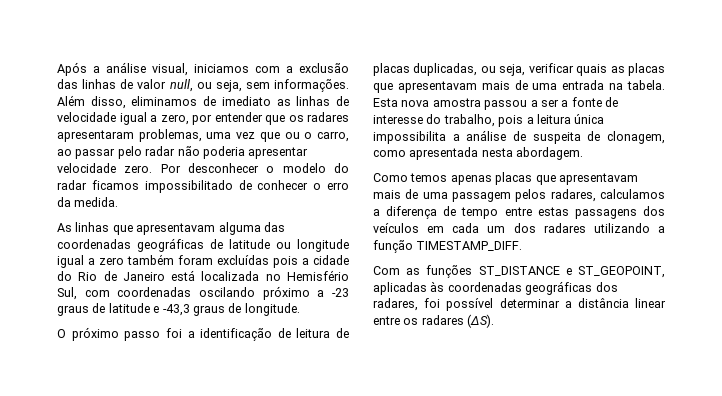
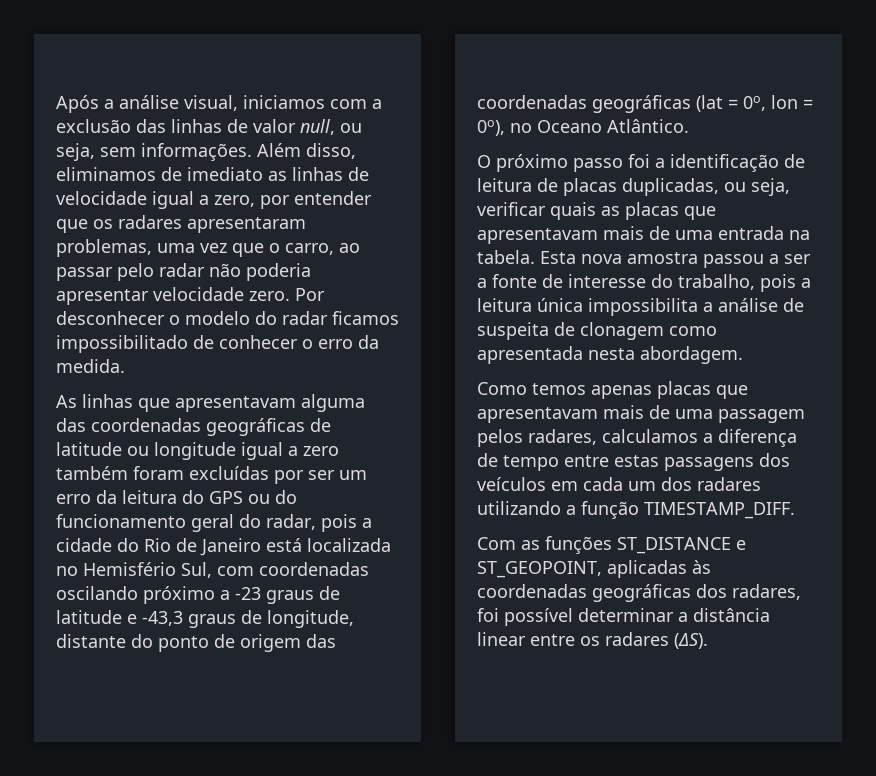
- Além disso, eliminamos de imediato as linhas de velocidade igual a zero, por entender que os radares apresentaram problemas, uma vez que ou o carro, ao passar pelo radar não poderia apresentar velocidade zero.
+ Além disso, eliminamos de imediato as linhas de velocidade igual a zero, por entender que os radares apresentaram problemas, uma vez que o carro, ao passar pelo radar não poderia apresentar velocidade zero.
- As linhas que apresentavam alguma das coordenadas geográficas de latitude ou longitude igual a zero também foram excluídas pois a cidade do Rio de Janeiro está localizada no Hemisfério Sul, com coordenadas oscilando próximo a -23 graus de latitude e -43,3 graus de longitude.
+ As linhas que apresentavam alguma das coordenadas geográficas de latitude ou longitude igual a zero também foram excluídas por ser um erro da leitura do GPS ou do funcionamento geral do radar, pois a cidade do Rio de Janeiro está localizada no Hemisfério Sul, com coordenadas oscilando próximo a -23 graus de latitude e -43,3 graus de longitude, distante do ponto de origem das coordenadas geográficas (lat = 0o, lon = 0o), no Oceano Atlântico.
- Esta nova amostra passou a ser a fonte de interesse do trabalho, pois a leitura única impossibilita a análise de suspeita de clonagem, como apresentada nesta abordagem.
+ Esta nova amostra passou a ser a fonte de interesse do trabalho, pois a leitura única impossibilita a análise de suspeita de clonagem como apresentada nesta abordagem.

